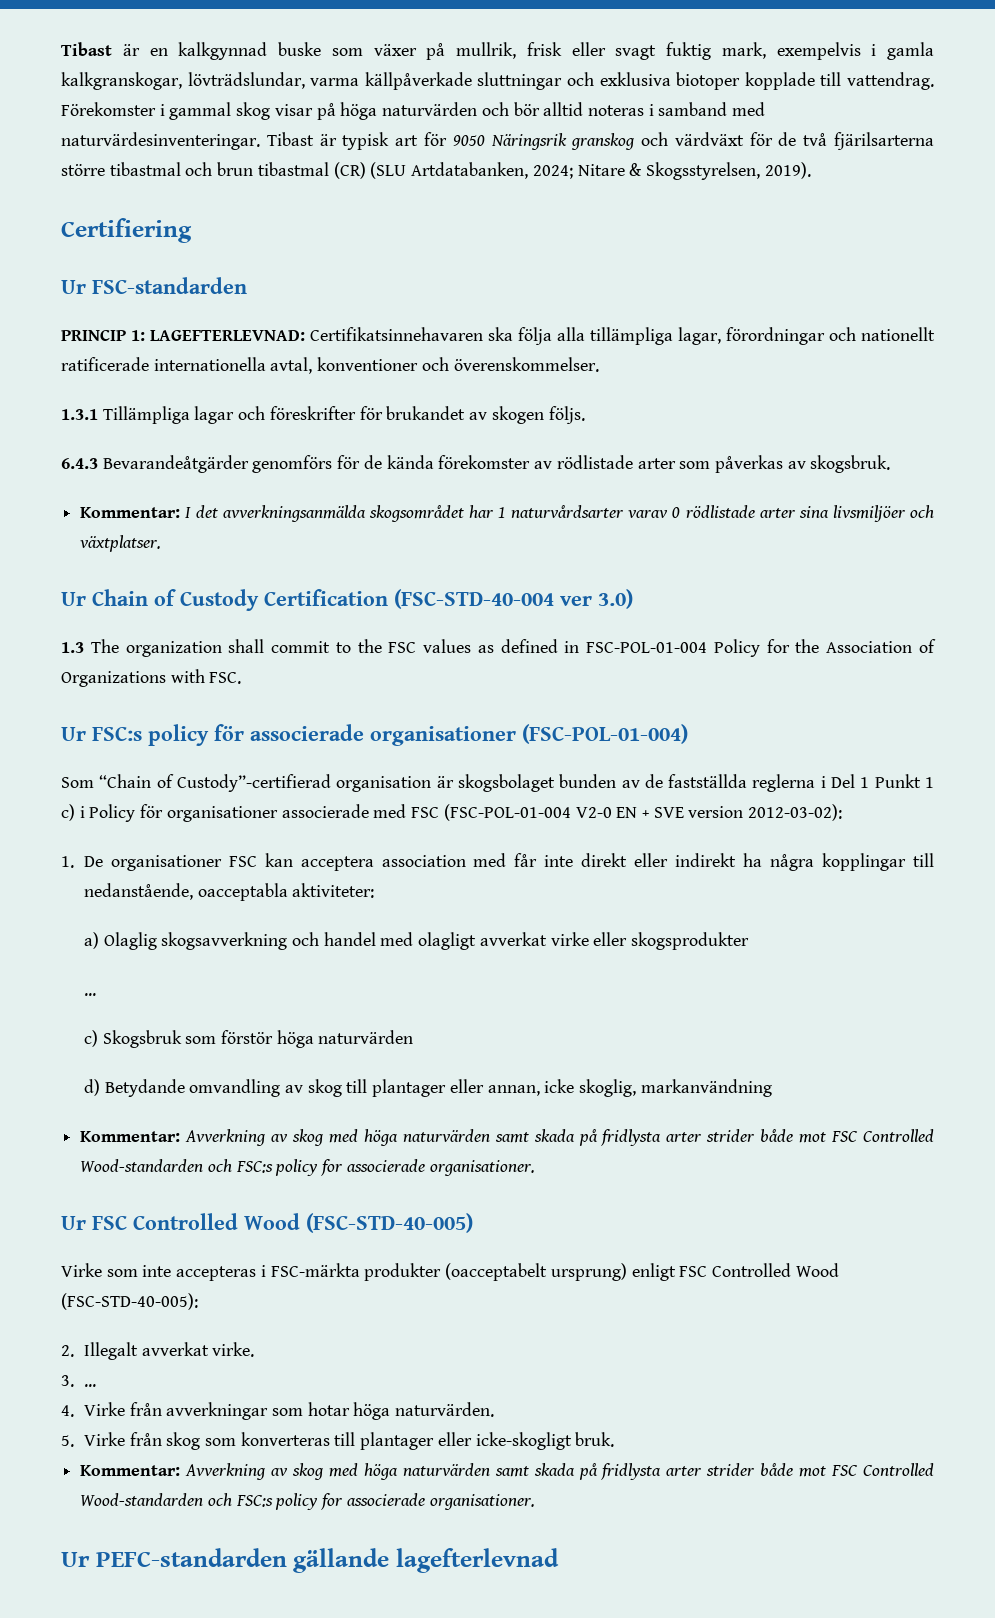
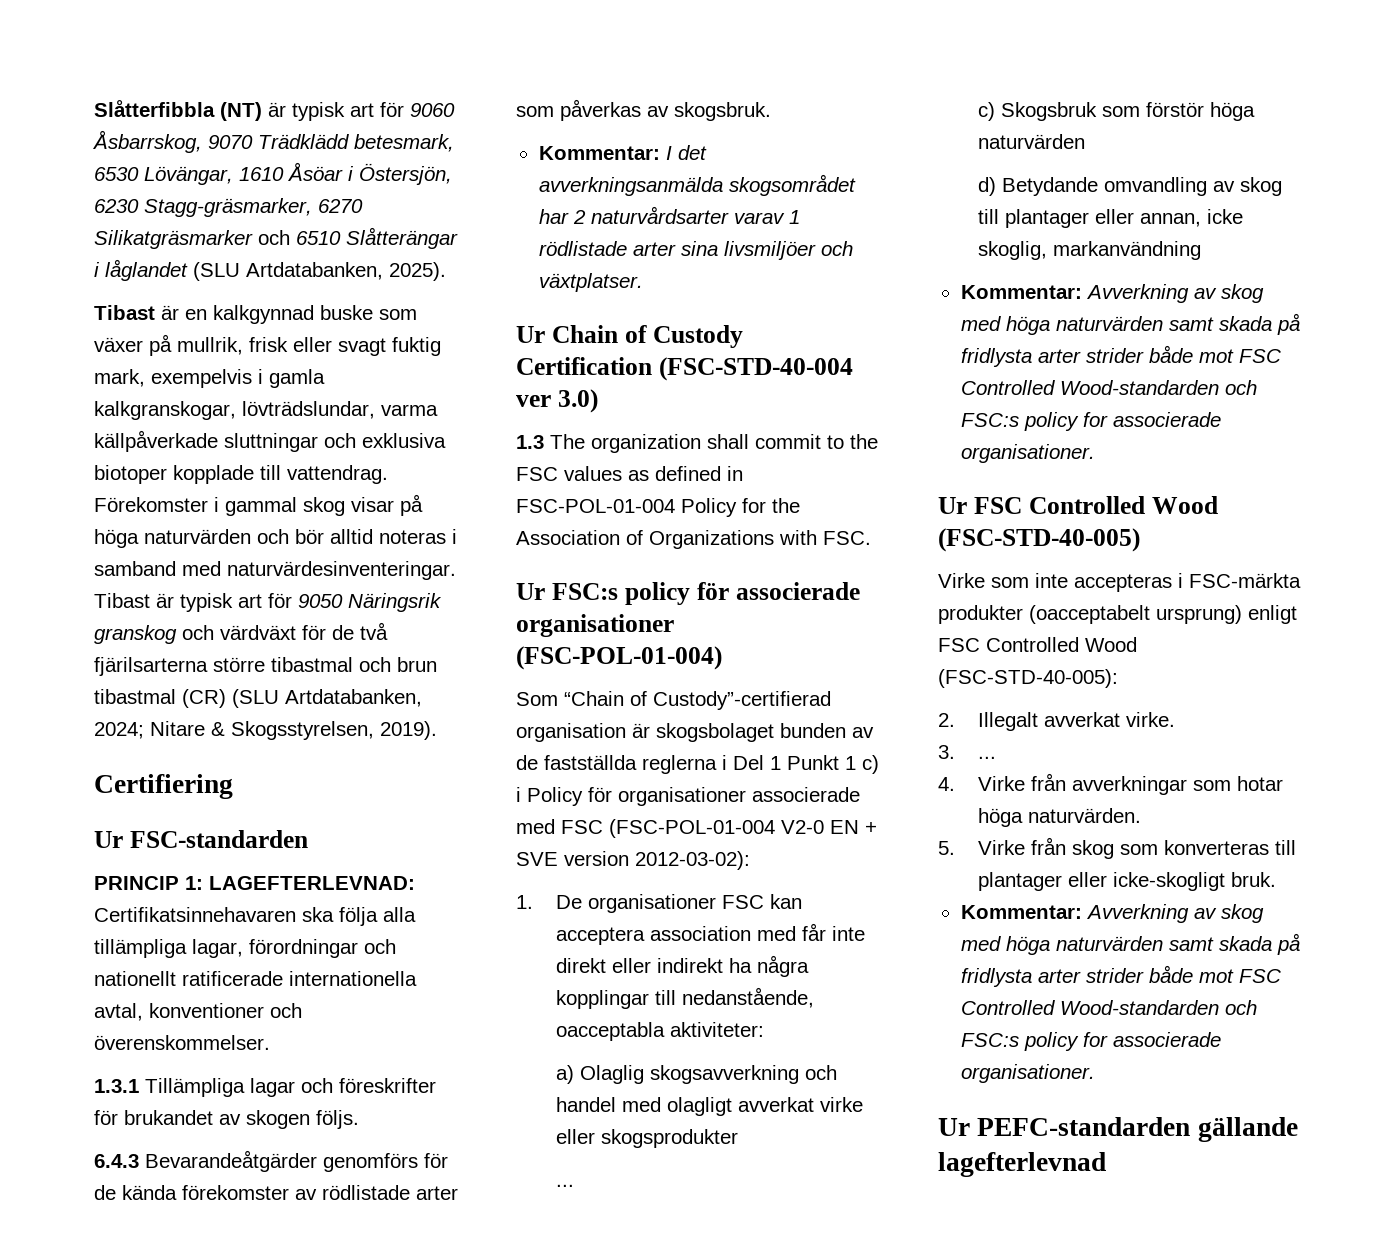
+ Slåtterfibbla (NT) är typisk art för 9060 Åsbarrskog, 9070 Trädklädd betesmark, 6530 Lövängar, 1610 Åsöar i Östersjön, 6230 Stagg-gräsmarker, 6270 Silikatgräsmarker och 6510 Slåtterängar i låglandet (SLU Artdatabanken, 2025).
- Kommentar: I det avverkningsanmälda skogsområdet har 1 naturvårdsarter varav 0 rödlistade arter sina livsmiljöer och växtplatser.
+ Kommentar: I det avverkningsanmälda skogsområdet har 2 naturvårdsarter varav 1 rödlistade arter sina livsmiljöer och växtplatser.

